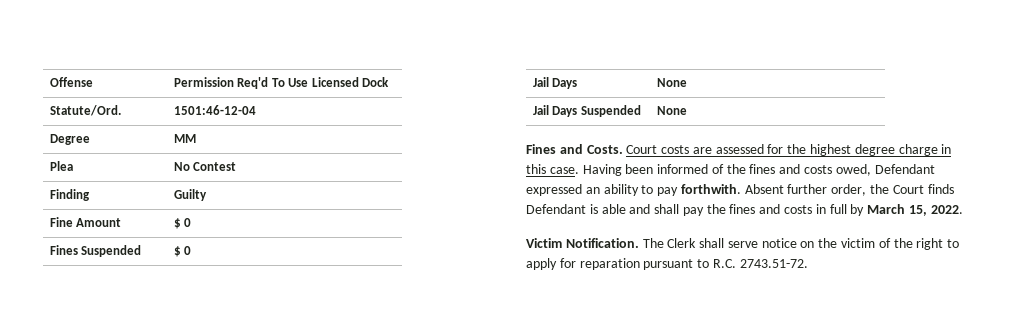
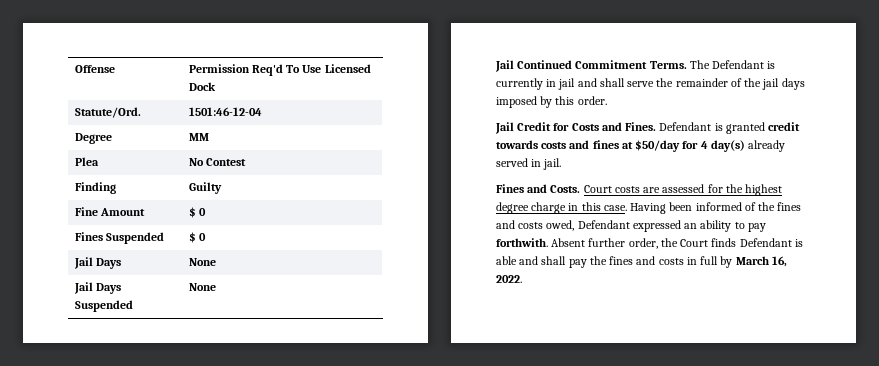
+ Jail Continued Commitment Terms. The Defendant is currently in jail and shall serve the remainder of the jail days imposed by this order.
+ Jail Credit for Costs and Fines. Defendant is granted credit towards costs and fines at $50/day for 4 day(s) already served in jail.
- Absent further order, the Court finds Defendant is able and shall pay the fines and costs in full by March 15, 2022.
+ Absent further order, the Court finds Defendant is able and shall pay the fines and costs in full by March 16, 2022.
- Victim Notification. The Clerk shall serve notice on the victim of the right to apply for reparation pursuant to R.C. 2743.51-72.

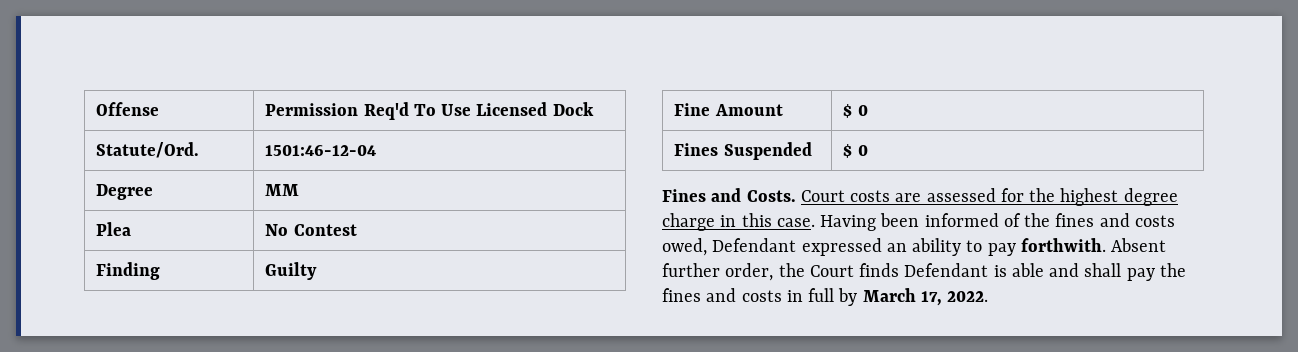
- Jail Days | None
- Jail Days Suspended | None
- Jail Continued Commitment Terms. The Defendant is currently in jail and shall serve the remainder of the jail days imposed by this order.
- Jail Credit for Costs and Fines. Defendant is granted credit towards costs and fines at $50/day for 4 day(s) already served in jail.
- Absent further order, the Court finds Defendant is able and shall pay the fines and costs in full by March 16, 2022.
+ Absent further order, the Court finds Defendant is able and shall pay the fines and costs in full by March 17, 2022.

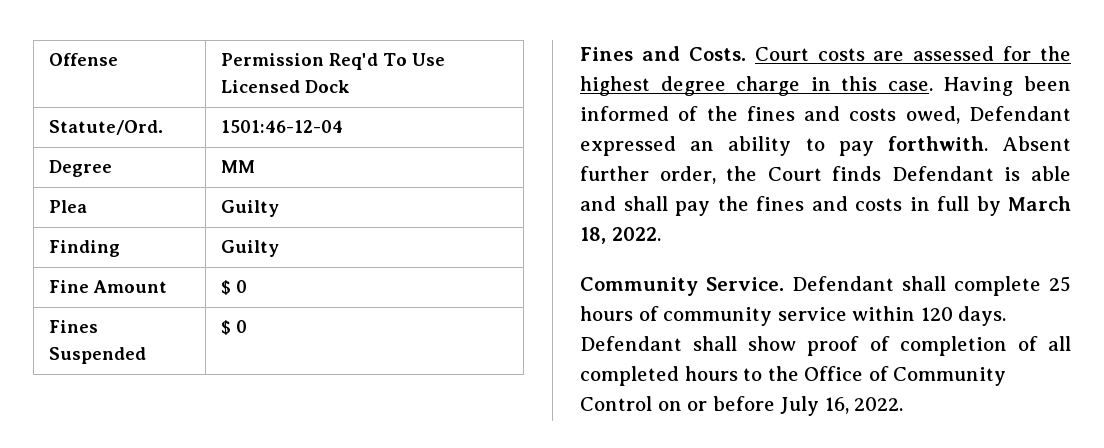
- Plea | No Contest
+ Plea | Guilty
- Absent further order, the Court finds Defendant is able and shall pay the fines and costs in full by March 17, 2022.
+ Absent further order, the Court finds Defendant is able and shall pay the fines and costs in full by March 18, 2022.
+ Community Service. Defendant shall complete 25 hours of community service within 120 days. Defendant shall show proof of completion of all completed hours to the Office of Community Control on or before July 16, 2022.

